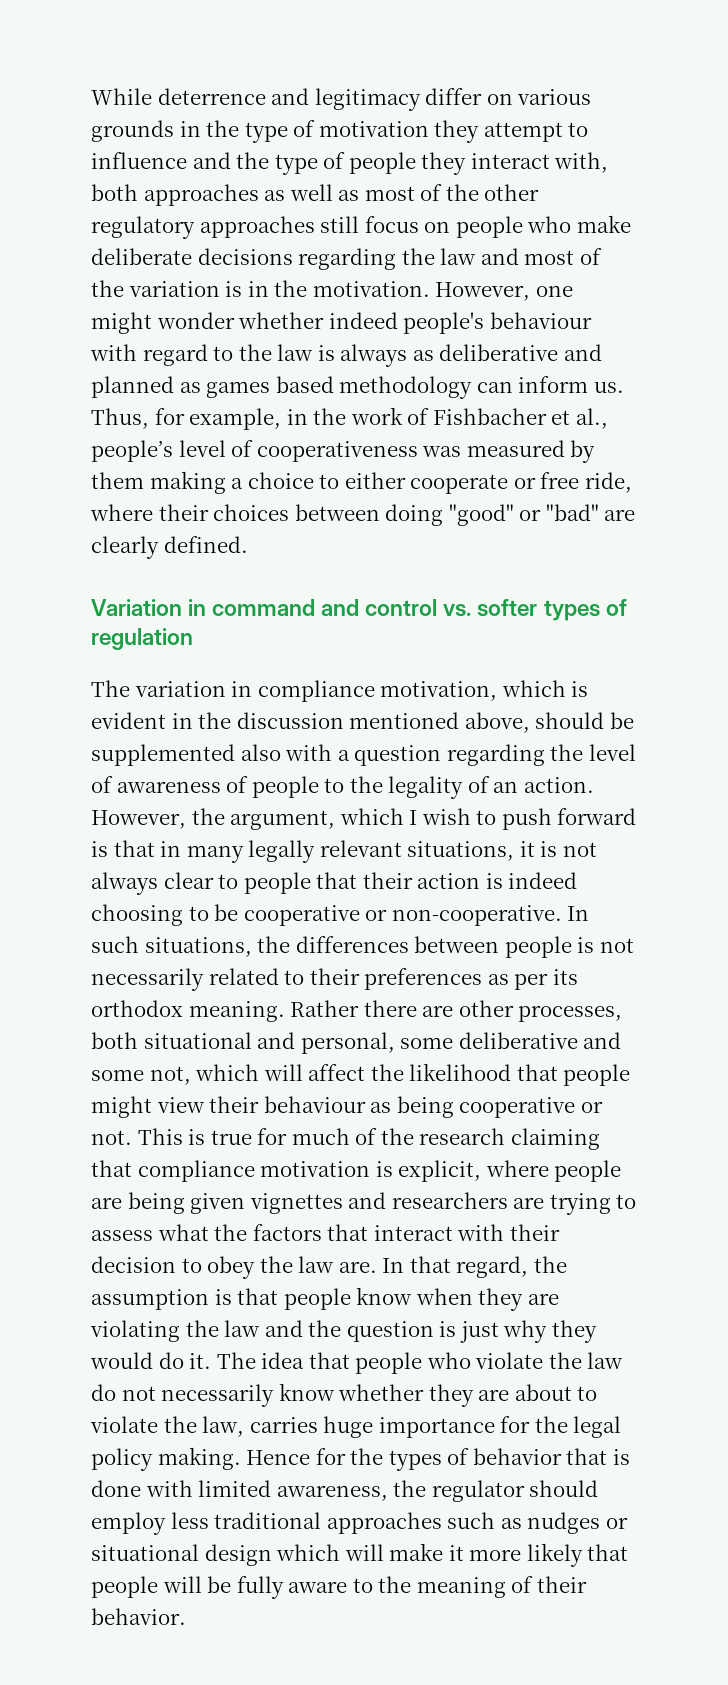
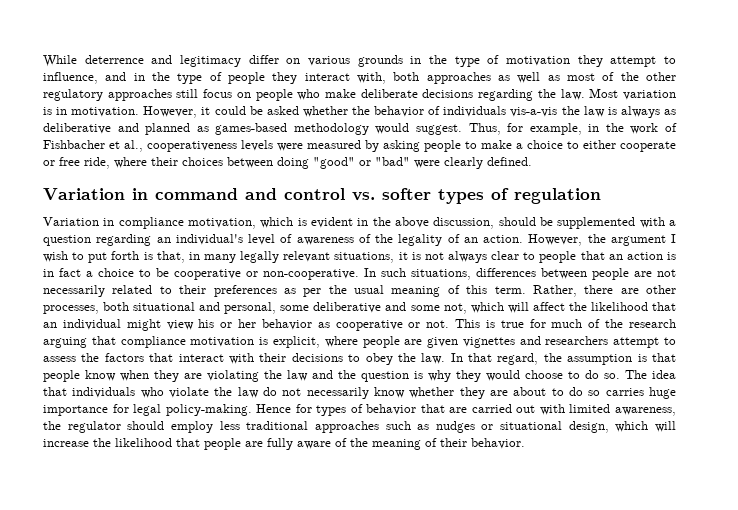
- While deterrence and legitimacy differ on various grounds in the type of motivation they attempt to influence and the type of people they interact with, both approaches as well as most of the other regulatory approaches still focus on people who make deliberate decisions regarding the law and most of the variation is in the motivation.
+ While deterrence and legitimacy differ on various grounds in the type of motivation they attempt to influence, and in the type of people they interact with, both approaches as well as most of the other regulatory approaches still focus on people who make deliberate decisions regarding the law. Most variation is in motivation.
- However, one might wonder whether indeed people's behaviour with regard to the law is always as deliberative and planned as games based methodology can inform us.
+ However, it could be asked whether the behavior of individuals vis-a-vis the law is always as deliberative and planned as games-based methodology would suggest.
- Thus, for example, in the work of Fishbacher et al., people’s level of cooperativeness was measured by them making a choice to either cooperate or free ride, where their choices between doing "good" or "bad" are clearly defined.
+ Thus, for example, in the work of Fishbacher et al., cooperativeness levels were measured by asking people to make a choice to either cooperate or free ride, where their choices between doing "good" or "bad" were clearly defined.
- The variation in compliance motivation, which is evident in the discussion mentioned above, should be supplemented also with a question regarding the level of awareness of people to the legality of an action.
+ Variation in compliance motivation, which is evident in the above discussion, should be supplemented with a question regarding an individual's level of awareness of the legality of an action.
- However, the argument, which I wish to push forward is that in many legally relevant situations, it is not always clear to people that their action is indeed choosing to be cooperative or non-cooperative.
+ However, the argument I wish to put forth is that, in many legally relevant situations, it is not always clear to people that an action is in fact a choice to be cooperative or non-cooperative.
- In such situations, the differences between people is not necessarily related to their preferences as per its orthodox meaning. Rather there are other processes, both situational and personal, some deliberative and some not, which will affect the likelihood that people might view their behaviour as being cooperative or not.
+ In such situations, differences between people are not necessarily related to their preferences as per the usual meaning of this term. Rather, there are other processes, both situational and personal, some deliberative and some not, which will affect the likelihood that an individual might view his or her behavior as cooperative or not.
- This is true for much of the research claiming that compliance motivation is explicit, where people are being given vignettes and researchers are trying to assess what the factors that interact with their decision to obey the law are.
+ This is true for much of the research arguing that compliance motivation is explicit, where people are given vignettes and researchers attempt to assess the factors that interact with their decisions to obey the law.
- In that regard, the assumption is that people know when they are violating the law and the question is just why they would do it.
+ In that regard, the assumption is that people know when they are violating the law and the question is why they would choose to do so.
- The idea that people who violate the law do not necessarily know whether they are about to violate the law, carries huge importance for the legal policy making.
+ The idea that individuals who violate the law do not necessarily know whether they are about to do so carries huge importance for legal policy-making.
- Hence for the types of behavior that is done with limited awareness, the regulator should employ less traditional approaches such as nudges or situational design which will make it more likely that people will be fully aware to the meaning of their behavior.
+ Hence for types of behavior that are carried out with limited awareness, the regulator should employ less traditional approaches such as nudges or situational design, which will increase the likelihood that people are fully aware of the meaning of their behavior.

